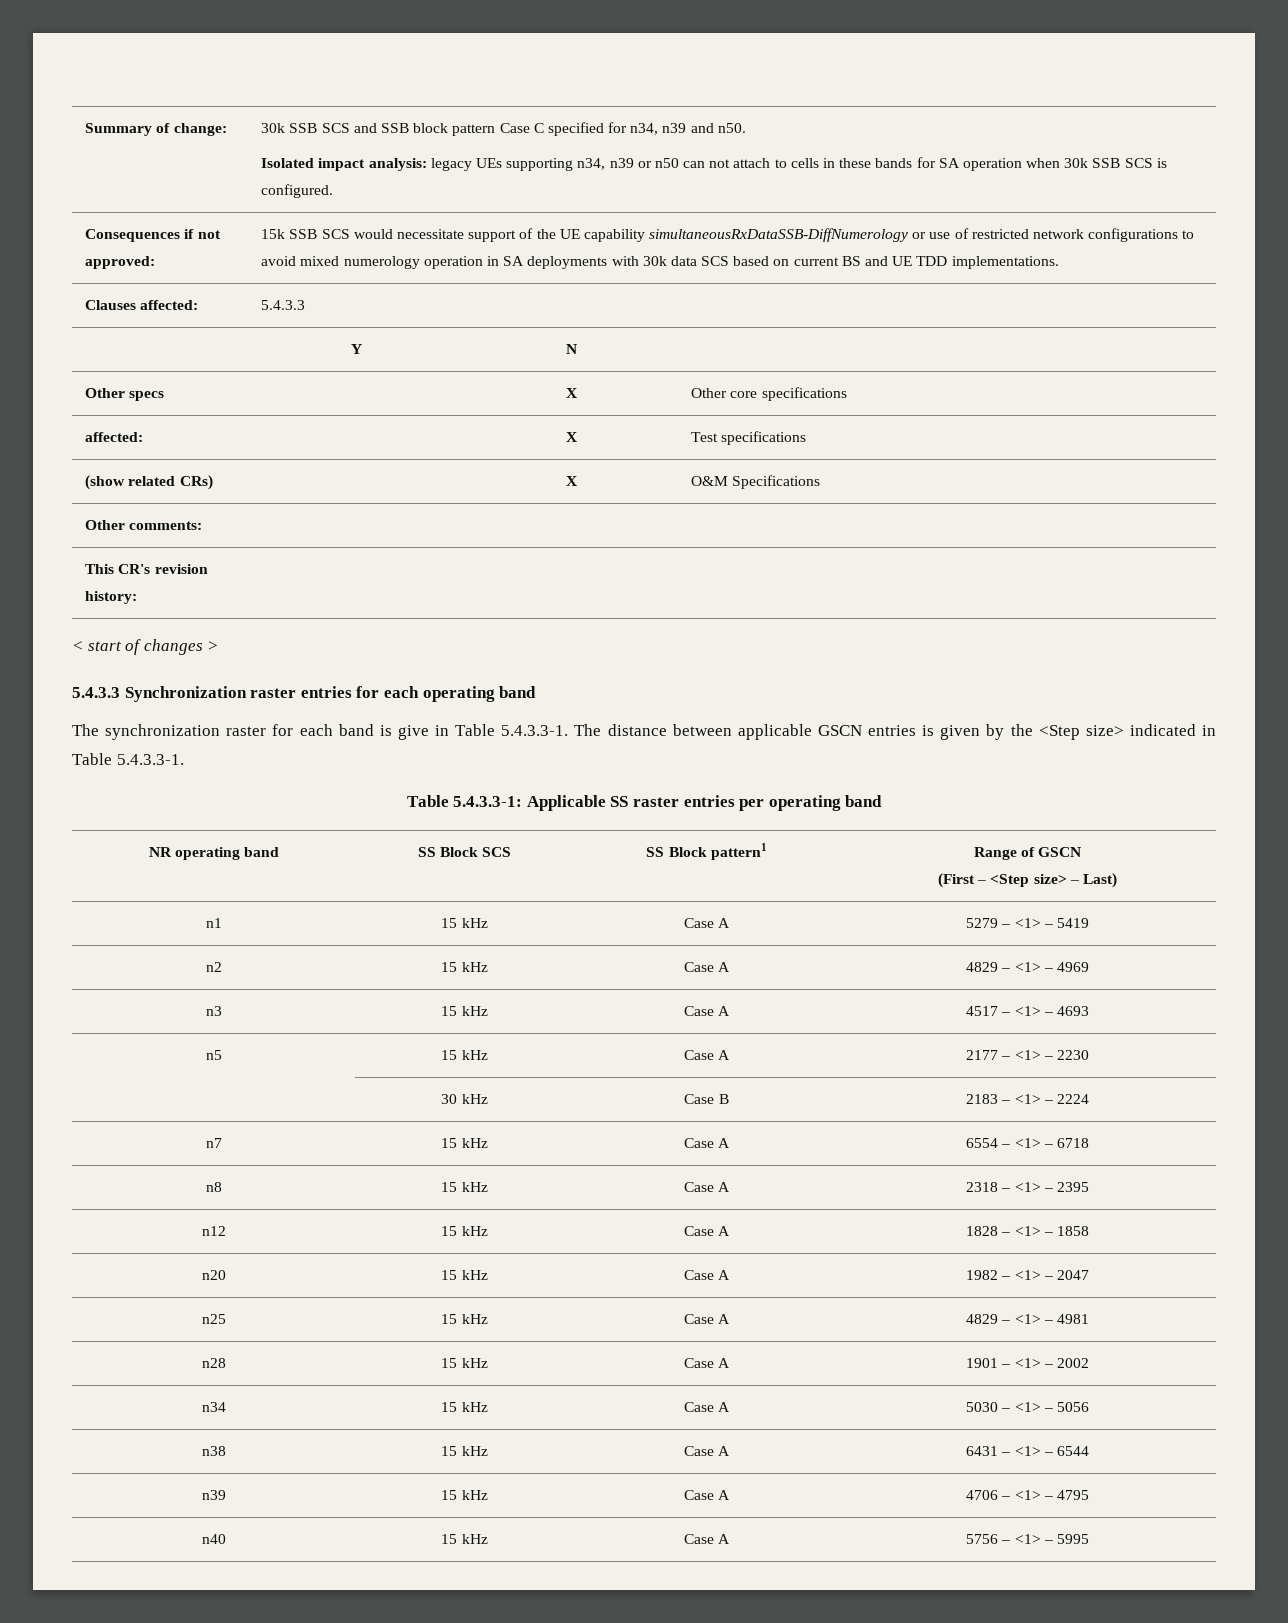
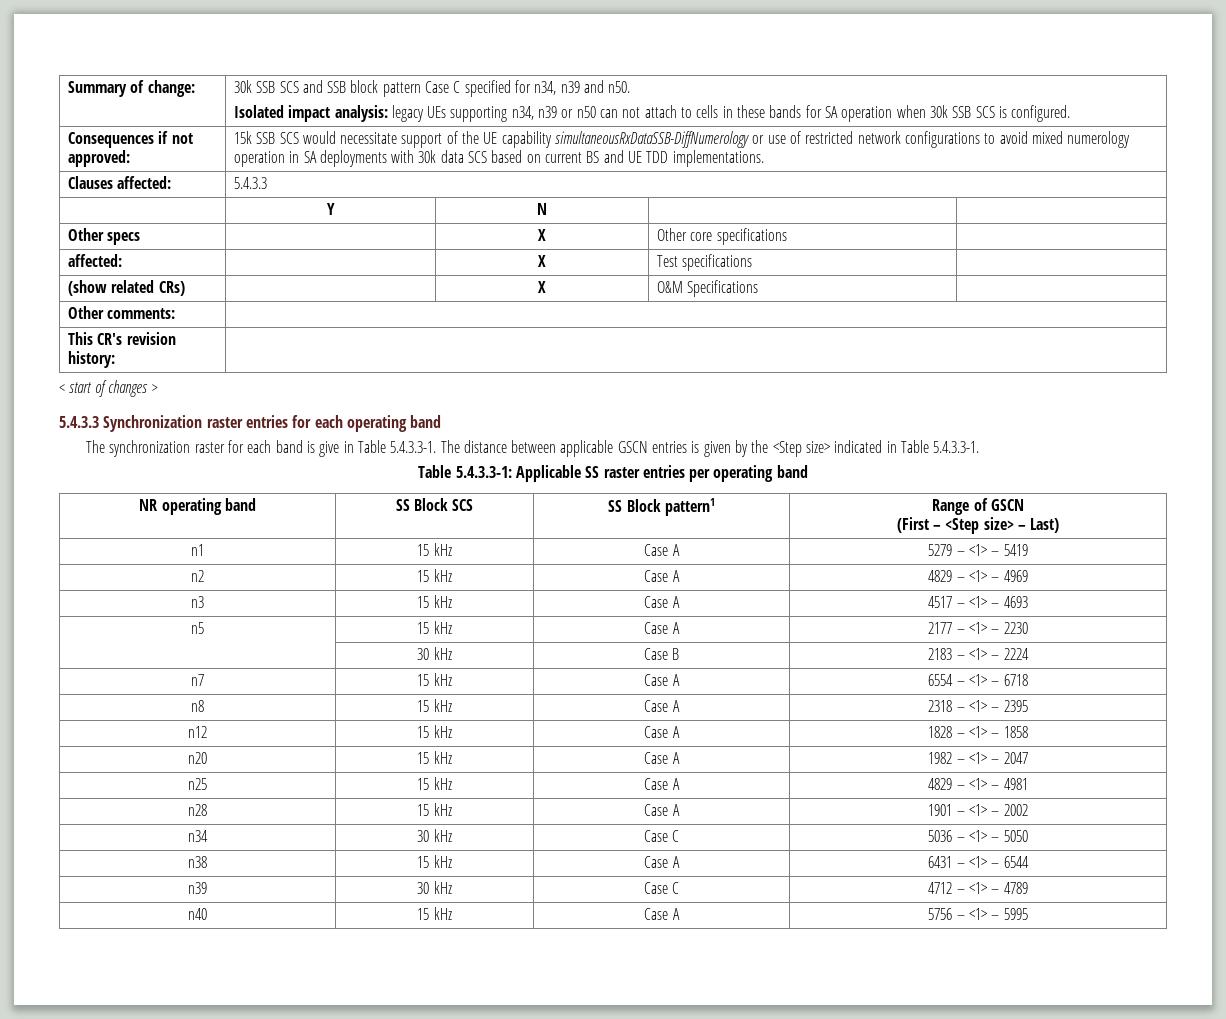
- n34 | 15 kHz | Case A | 5030 – <1> – 5056
+ n34 | 30 kHz | Case C | 5036 – <1> – 5050
- n39 | 15 kHz | Case A | 4706 – <1> – 4795
+ n39 | 30 kHz | Case C | 4712 – <1> – 4789

